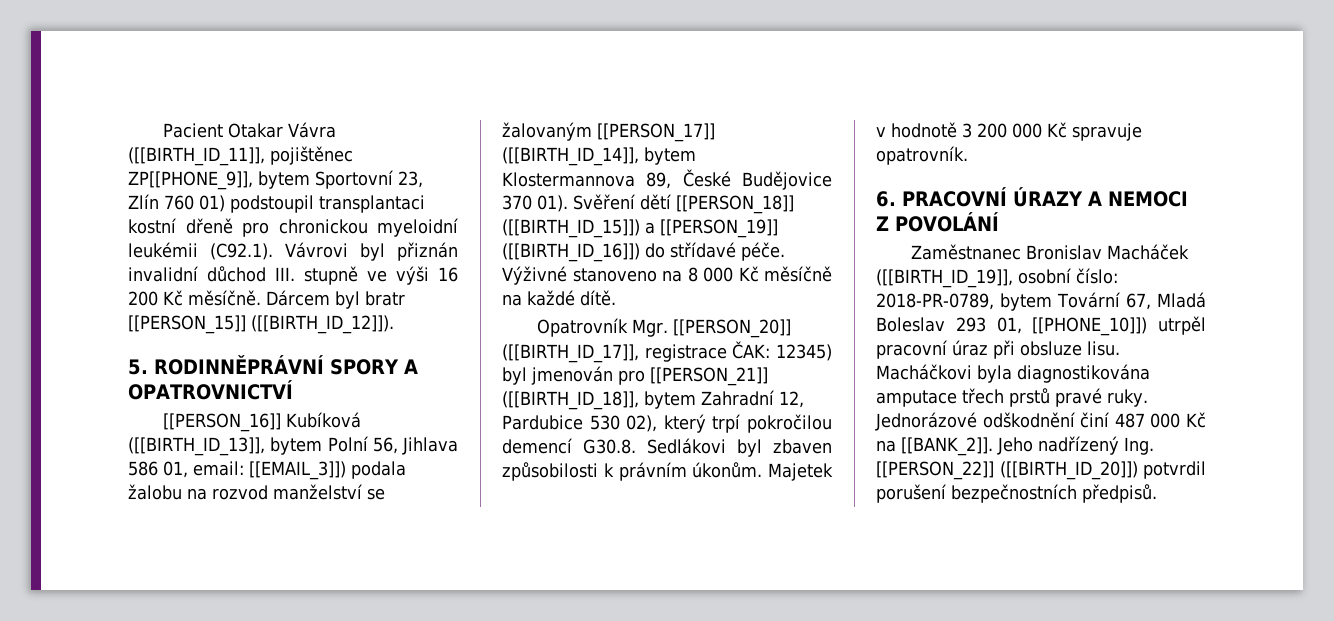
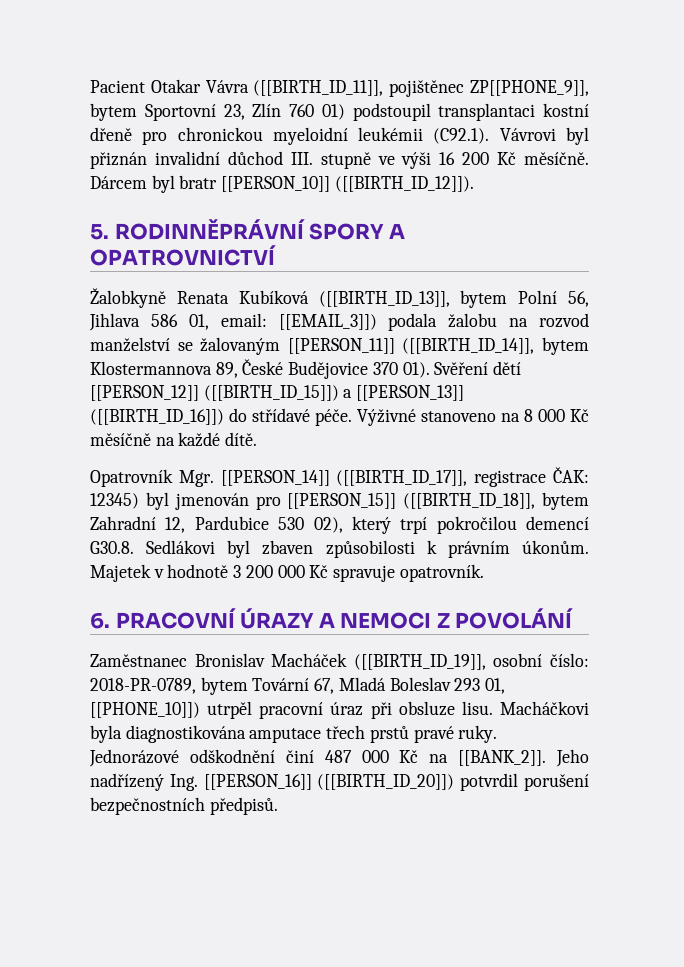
- Dárcem byl bratr [[PERSON_15]] ([[BIRTH_ID_12]]).
+ Dárcem byl bratr [[PERSON_10]] ([[BIRTH_ID_12]]).
- [[PERSON_16]] Kubíková ([[BIRTH_ID_13]], bytem Polní 56, Jihlava 586 01, email: [[EMAIL_3]]) podala žalobu na rozvod manželství se žalovaným [[PERSON_17]] ([[BIRTH_ID_14]], bytem Klostermannova 89, České Budějovice 370 01).
+ Žalobkyně Renata Kubíková ([[BIRTH_ID_13]], bytem Polní 56, Jihlava 586 01, email: [[EMAIL_3]]) podala žalobu na rozvod manželství se žalovaným [[PERSON_11]] ([[BIRTH_ID_14]], bytem Klostermannova 89, České Budějovice 370 01).
- Svěření dětí [[PERSON_18]] ([[BIRTH_ID_15]]) a [[PERSON_19]] ([[BIRTH_ID_16]]) do střídavé péče.
+ Svěření dětí [[PERSON_12]] ([[BIRTH_ID_15]]) a [[PERSON_13]] ([[BIRTH_ID_16]]) do střídavé péče.
- Opatrovník Mgr. [[PERSON_20]] ([[BIRTH_ID_17]], registrace ČAK: 12345) byl jmenován pro [[PERSON_21]] ([[BIRTH_ID_18]], bytem Zahradní 12, Pardubice 530 02), který trpí pokročilou demencí G30.8. Sedlákovi byl zbaven způsobilosti k právním úkonům.
+ Opatrovník Mgr. [[PERSON_14]] ([[BIRTH_ID_17]], registrace ČAK: 12345) byl jmenován pro [[PERSON_15]] ([[BIRTH_ID_18]], bytem Zahradní 12, Pardubice 530 02), který trpí pokročilou demencí G30.8. Sedlákovi byl zbaven způsobilosti k právním úkonům.
- Jeho nadřízený Ing. [[PERSON_22]] ([[BIRTH_ID_20]]) potvrdil porušení bezpečnostních předpisů.
+ Jeho nadřízený Ing. [[PERSON_16]] ([[BIRTH_ID_20]]) potvrdil porušení bezpečnostních předpisů.

